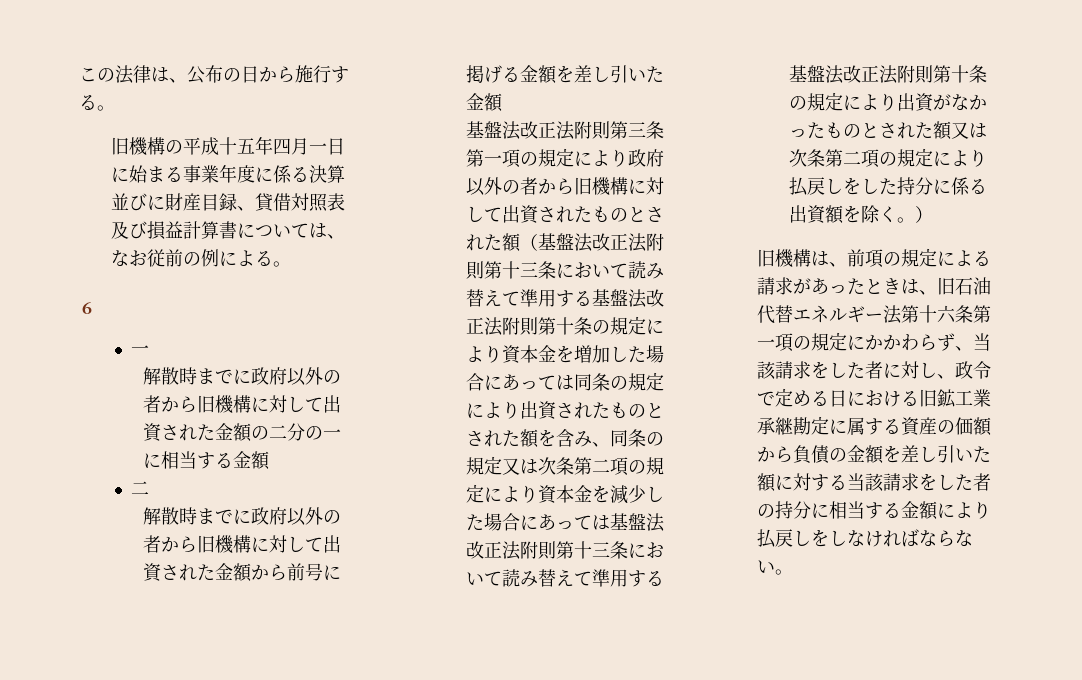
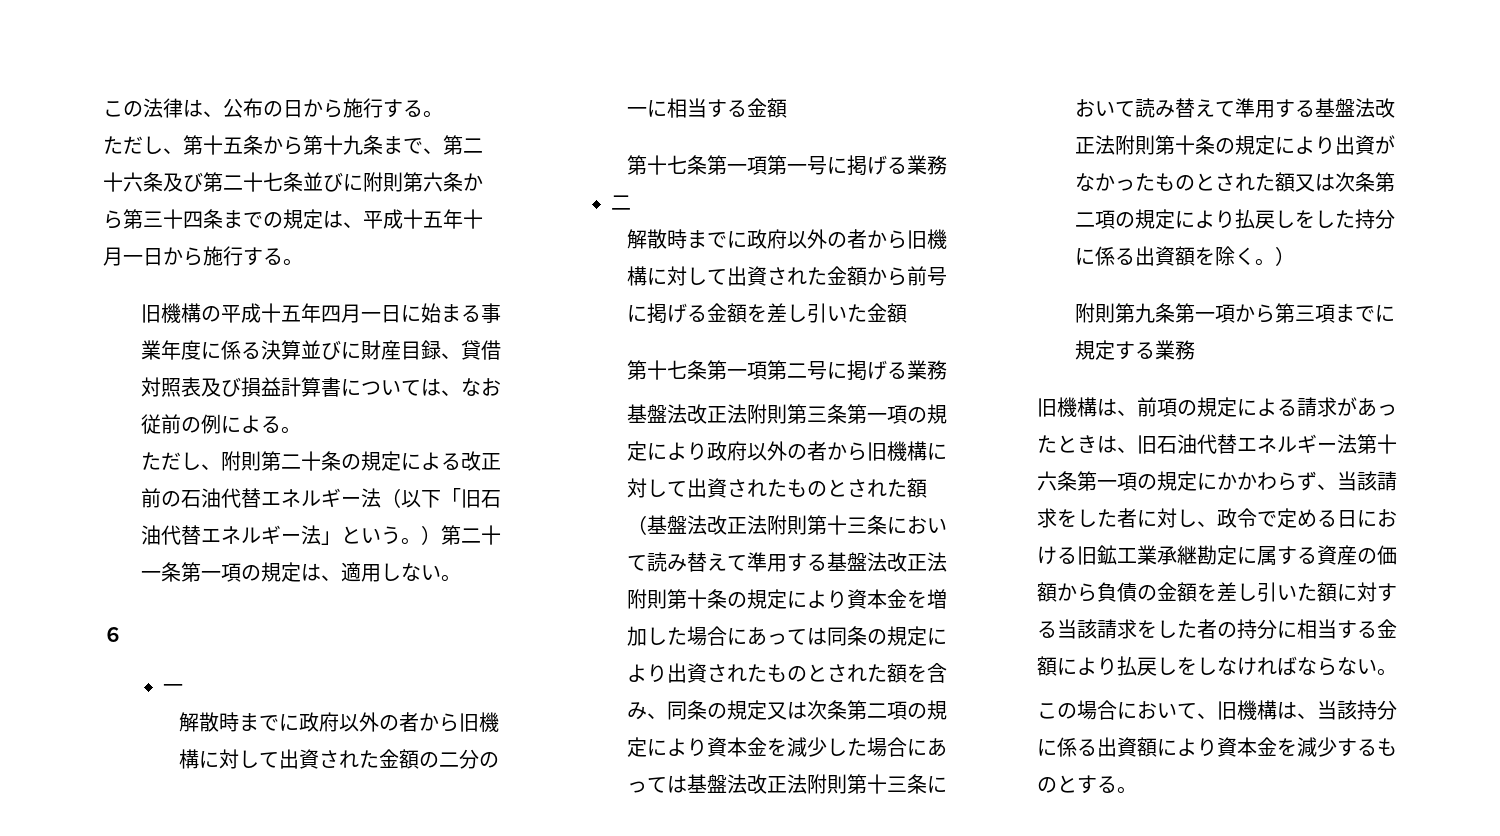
+ ただし、第十五条から第十九条まで、第二十六条及び第二十七条並びに附則第六条から第三十四条までの規定は、平成十五年十月一日から施行する。
+ ただし、附則第二十条の規定による改正前の石油代替エネルギー法（以下「旧石油代替エネルギー法」という。）第二十一条第一項の規定は、適用しない。
+ 第十七条第一項第一号に掲げる業務
+ 第十七条第一項第二号に掲げる業務
+ 附則第九条第一項から第三項までに規定する業務
+ この場合において、旧機構は、当該持分に係る出資額により資本金を減少するものとする。

